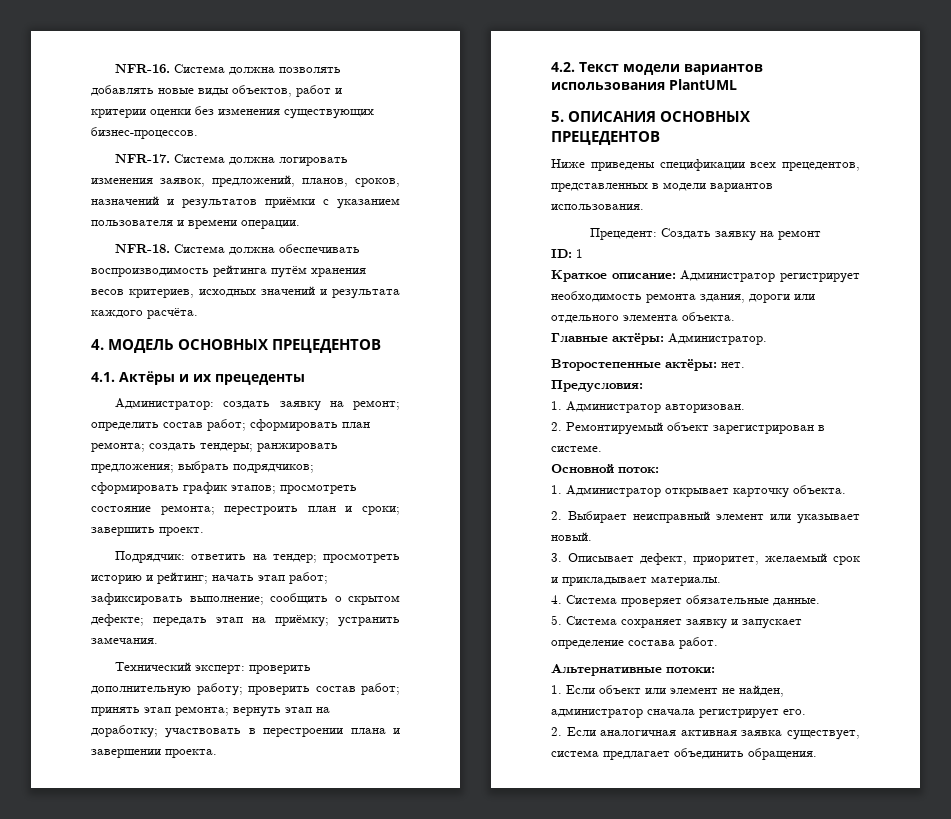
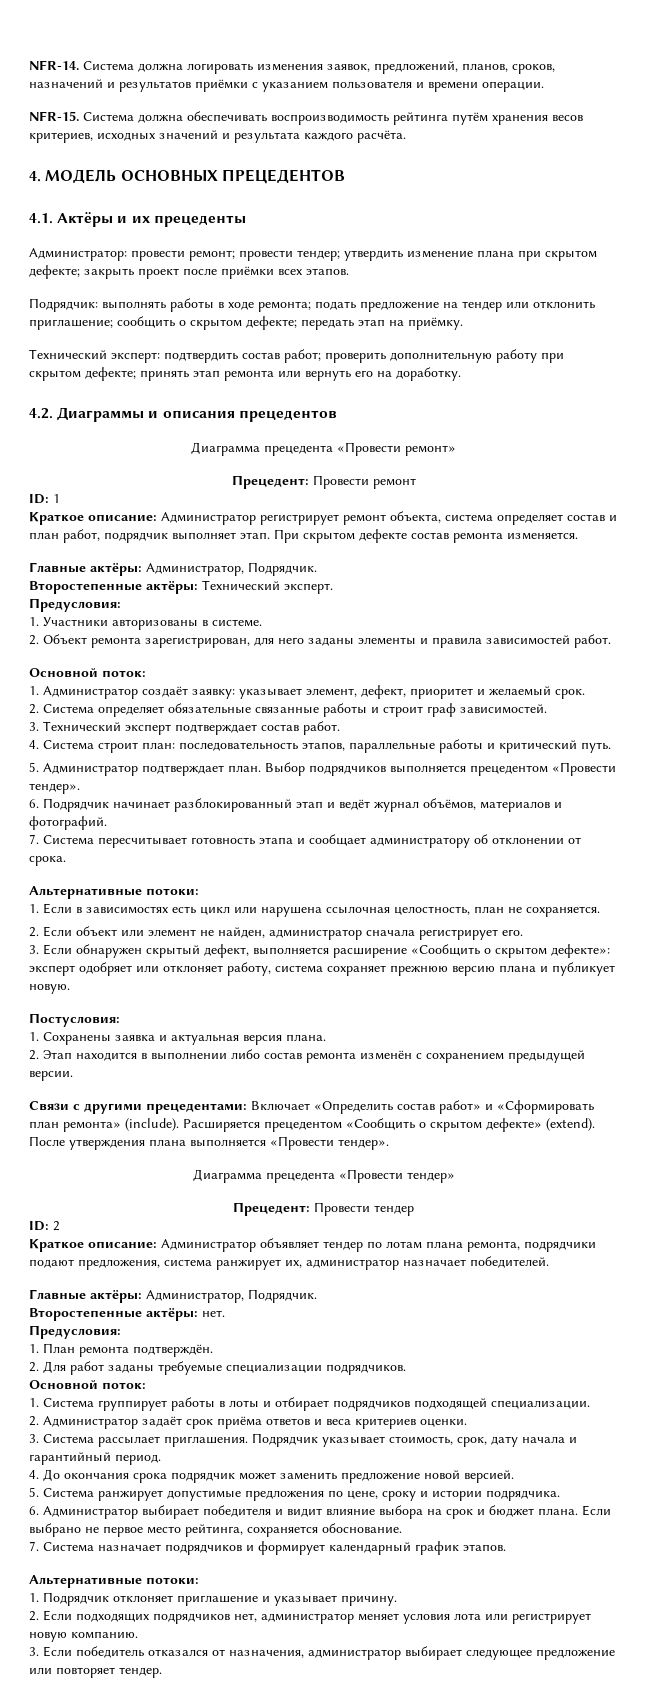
- NFR-16. Система должна позволять добавлять новые виды объектов, работ и критерии оценки без изменения существующих бизнес-процессов.
- NFR-17.
+ NFR-14.
- NFR-18.
+ NFR-15.
- Администратор: создать заявку на ремонт; определить состав работ; сформировать план ремонта; создать тендеры; ранжировать предложения; выбрать подрядчиков; сформировать график этапов; просмотреть состояние ремонта; перестроить план и сроки; завершить проект.
- Подрядчик: ответить на тендер; просмотреть историю и рейтинг; начать этап работ; зафиксировать выполнение; сообщить о скрытом дефекте; передать этап на приёмку; устранить замечания.
+ Администратор: провести ремонт; провести тендер; утвердить изменение плана при скрытом дефекте; закрыть проект после приёмки всех этапов.
+ Подрядчик: выполнять работы в ходе ремонта; подать предложение на тендер или отклонить приглашение; сообщить о скрытом дефекте; передать этап на приёмку.
- Технический эксперт: проверить дополнительную работу; проверить состав работ; принять этап ремонта; вернуть этап на доработку; участвовать в перестроении плана и завершении проекта.
- 4.2. Текст модели вариантов использования PlantUML
- 5. ОПИСАНИЯ ОСНОВНЫХ ПРЕЦЕДЕНТОВ
- Ниже приведены спецификации всех прецедентов, представленных в модели вариантов использования.
- Прецедент: Создать заявку на ремонт
+ Технический эксперт: подтвердить состав работ; проверить дополнительную работу при скрытом дефекте; принять этап ремонта или вернуть его на доработку.
+ 4.2. Диаграммы и описания прецедентов
+ Диаграмма прецедента «Провести ремонт»
+ Прецедент: Провести ремонт
- Краткое описание: Администратор регистрирует необходимость ремонта здания, дороги или отдельного элемента объекта.
- Главные актёры: Администратор.
- Второстепенные актёры: нет.
+ Краткое описание: Администратор регистрирует ремонт объекта, система определяет состав и план работ, подрядчик выполняет этап. При скрытом дефекте состав ремонта изменяется.
+ Главные актёры: Администратор, Подрядчик.
+ Второстепенные актёры: Технический эксперт.
  Предусловия:
- 1. Администратор авторизован.
- 2. Ремонтируемый объект зарегистрирован в системе.
+ 1. Участники авторизованы в системе.
+ 2. Объект ремонта зарегистрирован, для него заданы элементы и правила зависимостей работ.
  Основной поток:
- 1. Администратор открывает карточку объекта.
- 2. Выбирает неисправный элемент или указывает новый.
- 3. Описывает дефект, приоритет, желаемый срок и прикладывает материалы.
- 4. Система проверяет обязательные данные.
- 5. Система сохраняет заявку и запускает определение состава работ.
+ 1. Администратор создаёт заявку: указывает элемент, дефект, приоритет и желаемый срок.
+ 2. Система определяет обязательные связанные работы и строит граф зависимостей.
+ 3. Технический эксперт подтверждает состав работ.
+ 4. Система строит план: последовательность этапов, параллельные работы и критический путь.
+ 5. Администратор подтверждает план. Выбор подрядчиков выполняется прецедентом «Провести тендер».
+ 6. Подрядчик начинает разблокированный этап и ведёт журнал объёмов, материалов и фотографий.
+ 7. Система пересчитывает готовность этапа и сообщает администратору об отклонении от срока.
  Альтернативные потоки:
- 1. Если объект или элемент не найден, администратор сначала регистрирует его.
+ 1. Если в зависимостях есть цикл или нарушена ссылочная целостность, план не сохраняется.
+ 2. Если объект или элемент не найден, администратор сначала регистрирует его.
- 2. Если аналогичная активная заявка существует, система предлагает объединить обращения.
+ 3. Если обнаружен скрытый дефект, выполняется расширение «Сообщить о скрытом дефекте»: эксперт одобряет или отклоняет работу, система сохраняет прежнюю версию плана и публикует новую.
+ Постусловия:
+ 1. Сохранены заявка и актуальная версия плана.
+ 2. Этап находится в выполнении либо состав ремонта изменён с сохранением предыдущей версии.
+ Связи с другими прецедентами: Включает «Определить состав работ» и «Сформировать план ремонта» (include). Расширяется прецедентом «Сообщить о скрытом дефекте» (extend). После утверждения плана выполняется «Провести тендер».
+ Диаграмма прецедента «Провести тендер»
+ Прецедент: Провести тендер
+ ID: 2
+ Краткое описание: Администратор объявляет тендер по лотам плана ремонта, подрядчики подают предложения, система ранжирует их, администратор назначает победителей.
+ Главные актёры: Администратор, Подрядчик.
+ Второстепенные актёры: нет.
+ Предусловия:
+ 1. План ремонта подтверждён.
+ 2. Для работ заданы требуемые специализации подрядчиков.
+ Основной поток:
+ 1. Система группирует работы в лоты и отбирает подрядчиков подходящей специализации.
+ 2. Администратор задаёт срок приёма ответов и веса критериев оценки.
+ 3. Система рассылает приглашения. Подрядчик указывает стоимость, срок, дату начала и гарантийный период.
+ 4. До окончания срока подрядчик может заменить предложение новой версией.
+ 5. Система ранжирует допустимые предложения по цене, сроку и истории подрядчика.
+ 6. Администратор выбирает победителя и видит влияние выбора на срок и бюджет плана. Если выбрано не первое место рейтинга, сохраняется обоснование.
+ 7. Система назначает подрядчиков и формирует календарный график этапов.
+ Альтернативные потоки:
+ 1. Подрядчик отклоняет приглашение и указывает причину.
+ 2. Если подходящих подрядчиков нет, администратор меняет условия лота или регистрирует новую компанию.
+ 3. Если победитель отказался от назначения, администратор выбирает следующее предложение или повторяет тендер.

